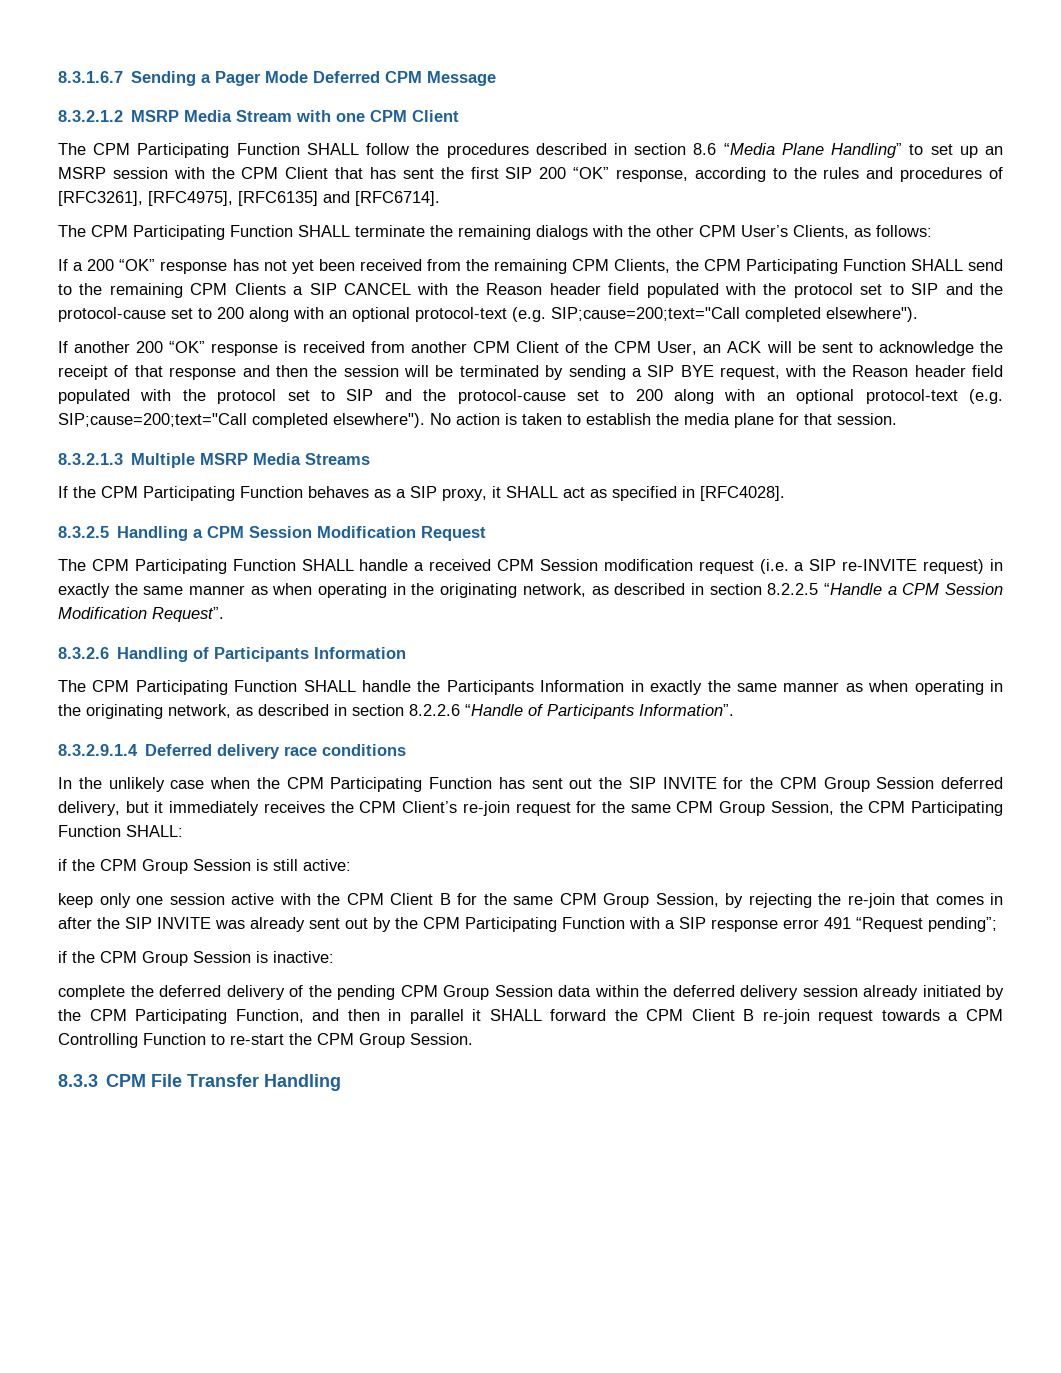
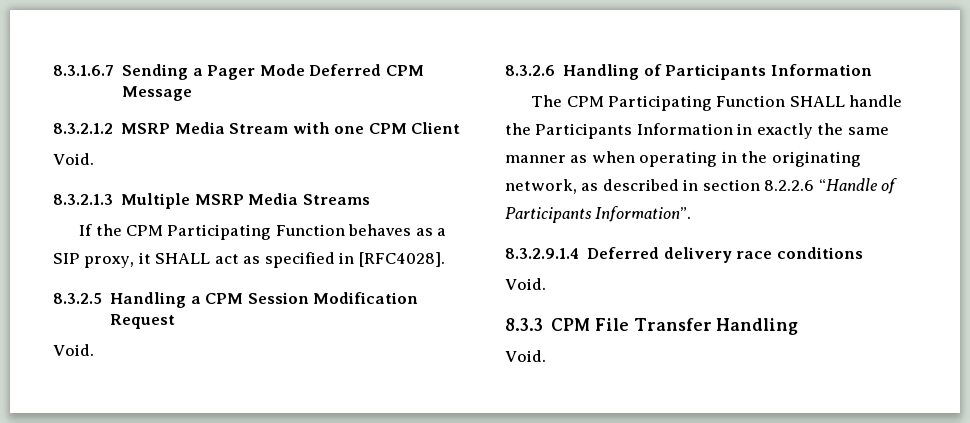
  8.3.2.1.2 MSRP Media Stream with one CPM Client
- The CPM Participating Function SHALL follow the procedures described in section 8.6 “Media Plane Handling” to set up an MSRP session with the CPM Client that has sent the first SIP 200 “OK” response, according to the rules and procedures of [RFC3261], [RFC4975], [RFC6135] and [RFC6714].
- The CPM Participating Function SHALL terminate the remaining dialogs with the other CPM User’s Clients, as follows:
- If a 200 “OK” response has not yet been received from the remaining CPM Clients, the CPM Participating Function SHALL send to the remaining CPM Clients a SIP CANCEL with the Reason header field populated with the protocol set to SIP and the protocol-cause set to 200 along with an optional protocol-text (e.g. SIP;cause=200;text="Call completed elsewhere").
- If another 200 “OK” response is received from another CPM Client of the CPM User, an ACK will be sent to acknowledge the receipt of that response and then the session will be terminated by sending a SIP BYE request, with the Reason header field populated with the protocol set to SIP and the protocol-cause set to 200 along with an optional protocol-text (e.g. SIP;cause=200;text="Call completed elsewhere"). No action is taken to establish the media plane for that session.
+ Void.
  8.3.2.5 Handling a CPM Session Modification Request
- The CPM Participating Function SHALL handle a received CPM Session modification request (i.e. a SIP re-INVITE request) in exactly the same manner as when operating in the originating network, as described in section 8.2.2.5 “Handle a CPM Session Modification Request”.
+ Void.
  8.3.2.9.1.4 Deferred delivery race conditions
- In the unlikely case when the CPM Participating Function has sent out the SIP INVITE for the CPM Group Session deferred delivery, but it immediately receives the CPM Client’s re-join request for the same CPM Group Session, the CPM Participating Function SHALL:
- if the CPM Group Session is still active:
- keep only one session active with the CPM Client B for the same CPM Group Session, by rejecting the re-join that comes in after the SIP INVITE was already sent out by the CPM Participating Function with a SIP response error 491 “Request pending”;
- if the CPM Group Session is inactive:
- complete the deferred delivery of the pending CPM Group Session data within the deferred delivery session already initiated by the CPM Participating Function, and then in parallel it SHALL forward the CPM Client B re-join request towards a CPM Controlling Function to re-start the CPM Group Session.
+ Void.
  8.3.3 CPM File Transfer Handling
+ Void.

